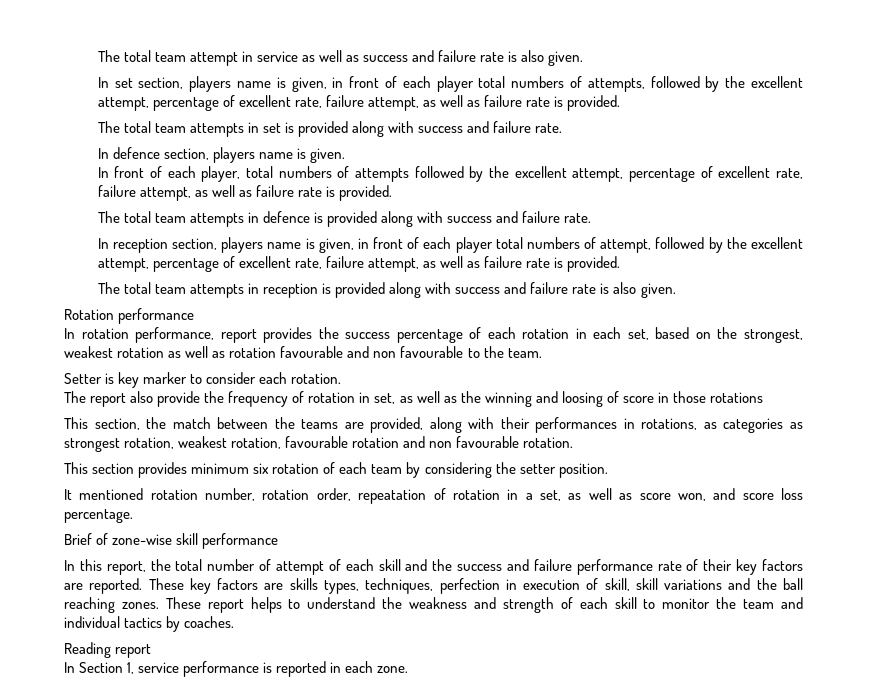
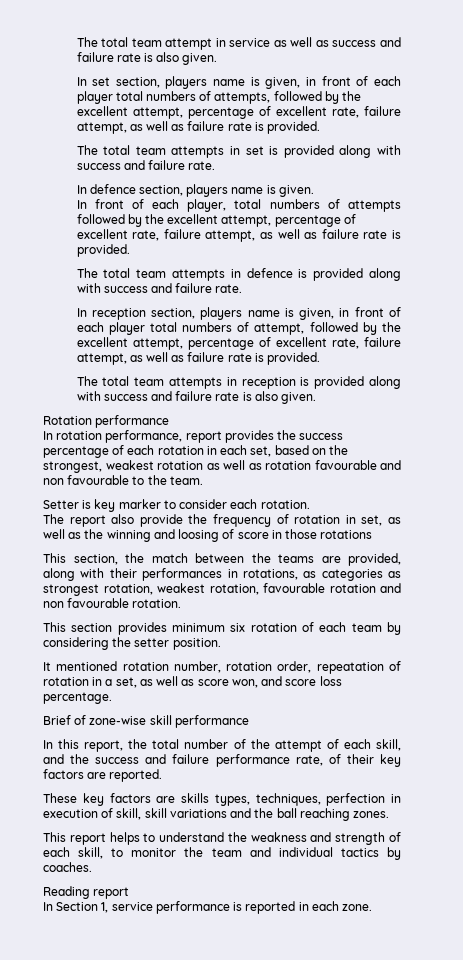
- In this report, the total number of attempt of each skill and the success and failure performance rate of their key factors are reported. These key factors are skills types, techniques, perfection in execution of skill, skill variations and the ball reaching zones. These report helps to understand the weakness and strength of each skill to monitor the team and individual tactics by coaches.
+ In this report, the total number of the attempt of each skill, and the success and failure performance rate, of their key factors are reported.
+ These key factors are skills types, techniques, perfection in execution of skill, skill variations and the ball reaching zones.
+ This report helps to understand the weakness and strength of each skill, to monitor the team and individual tactics by coaches.

